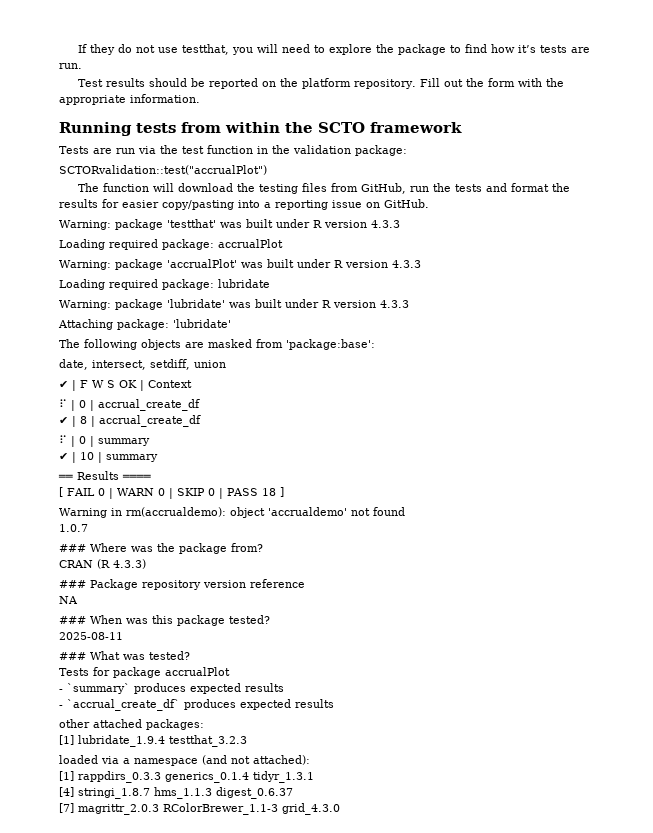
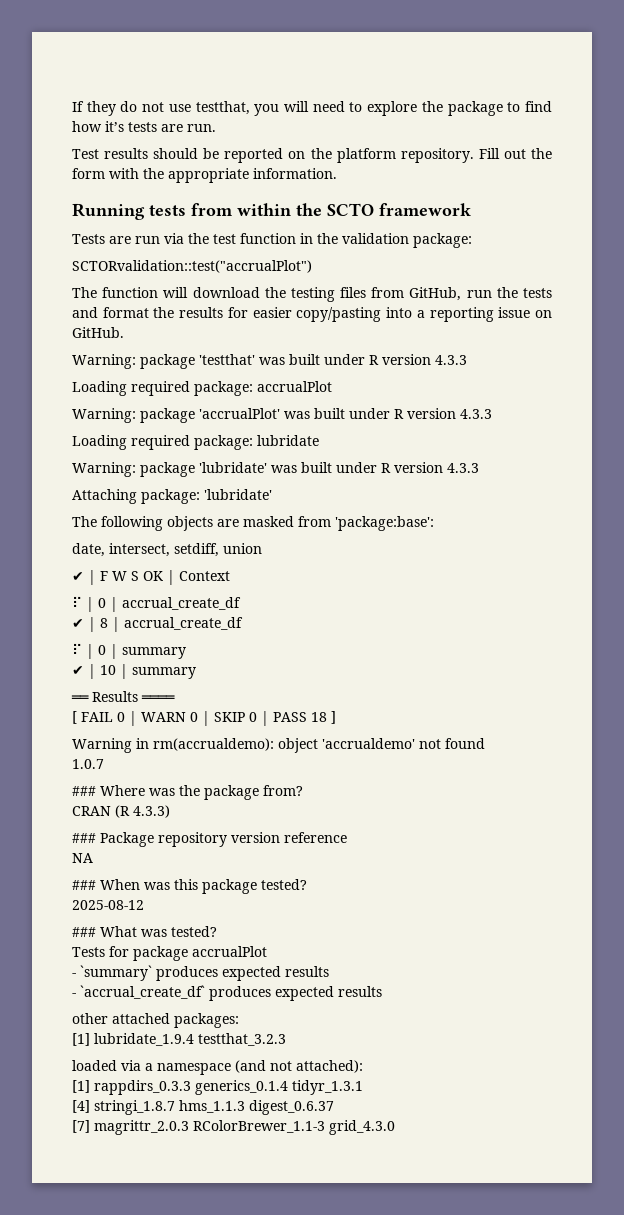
- 2025-08-11
+ 2025-08-12

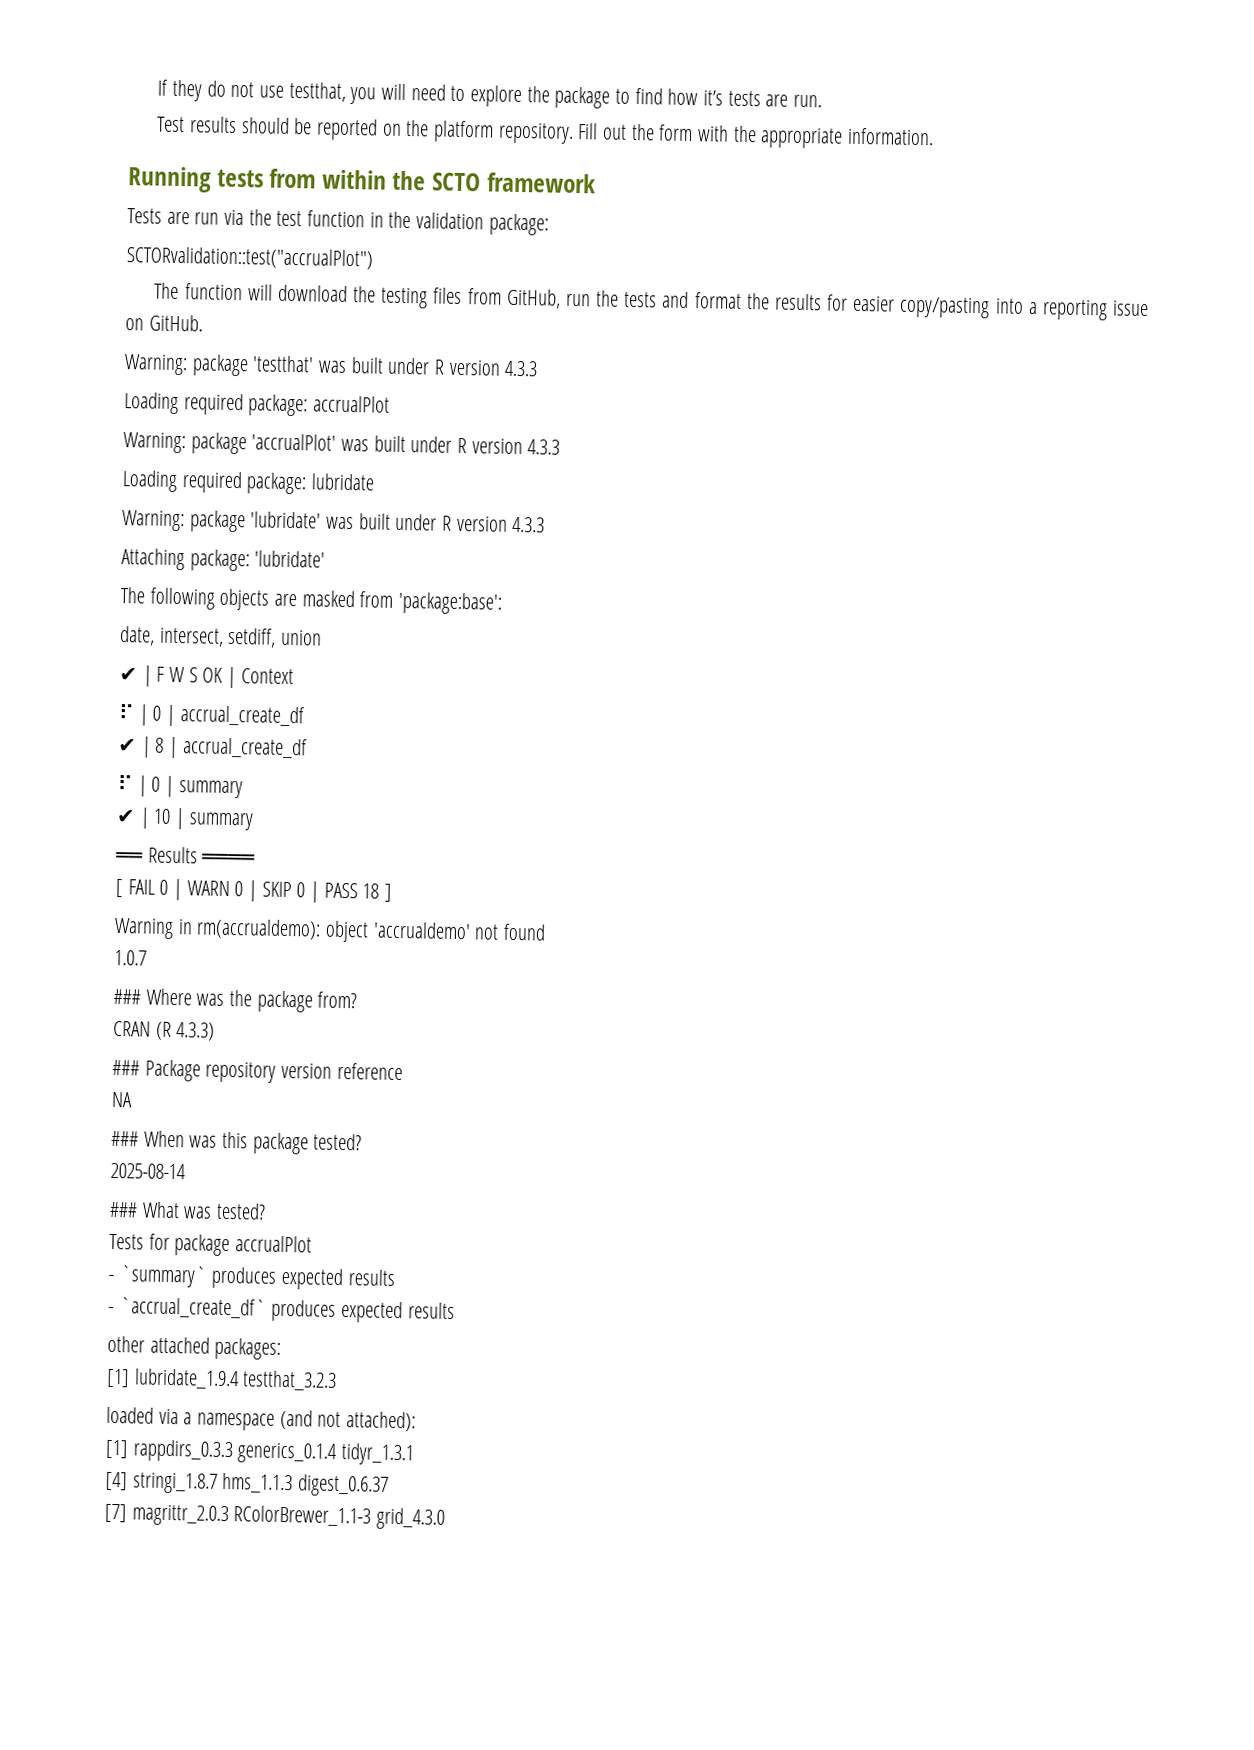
- 2025-08-12
+ 2025-08-14

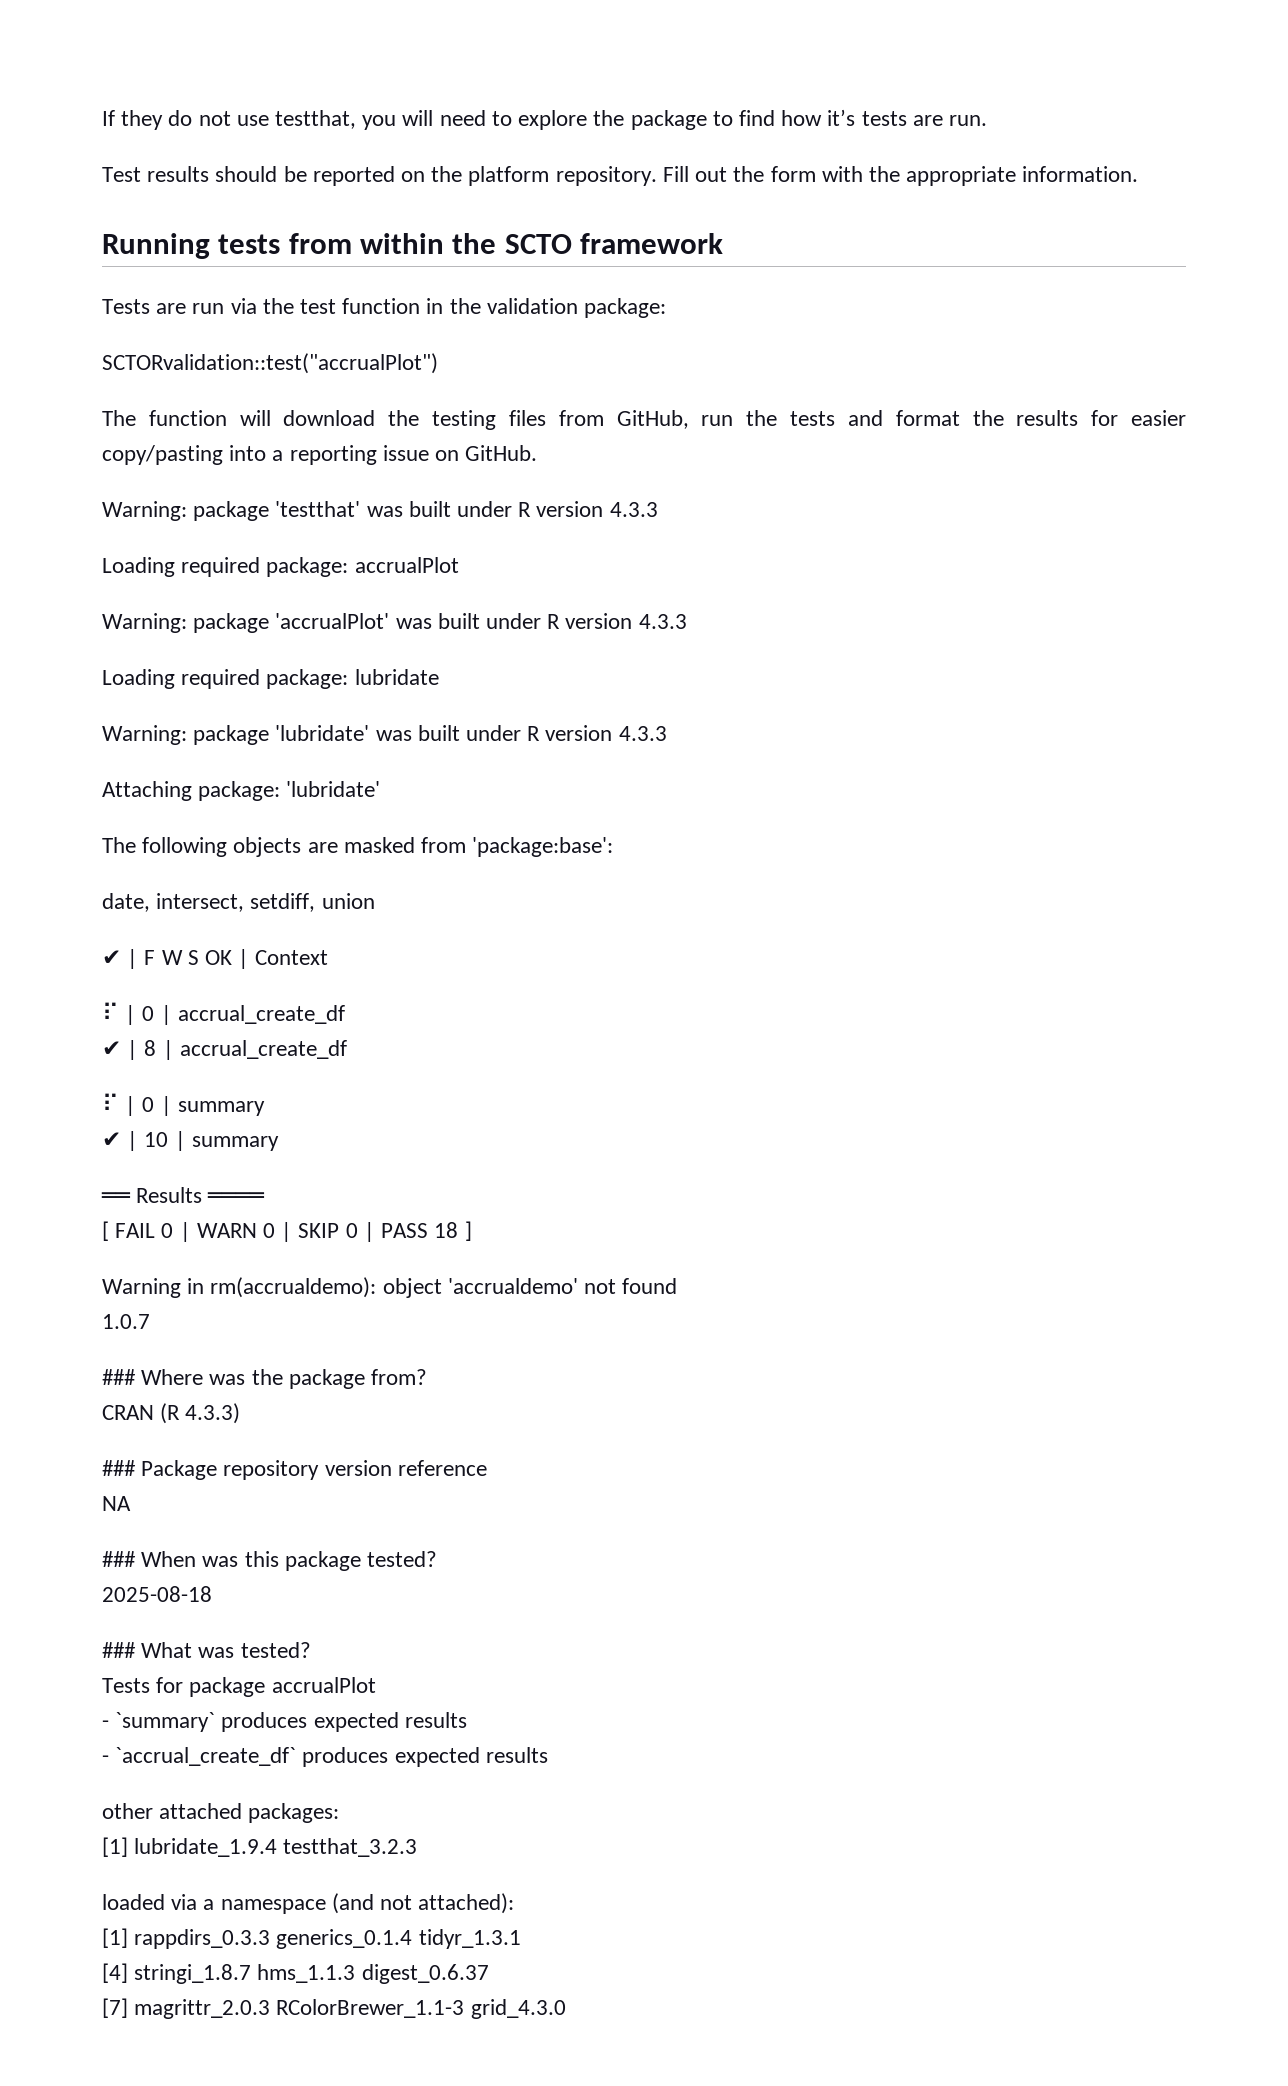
- 2025-08-14
+ 2025-08-18

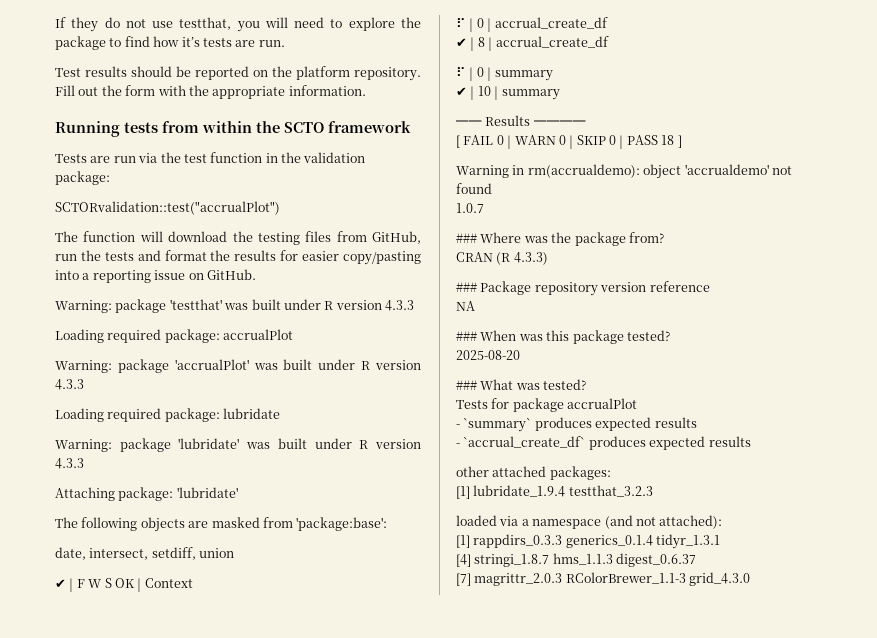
- 2025-08-18
+ 2025-08-20

